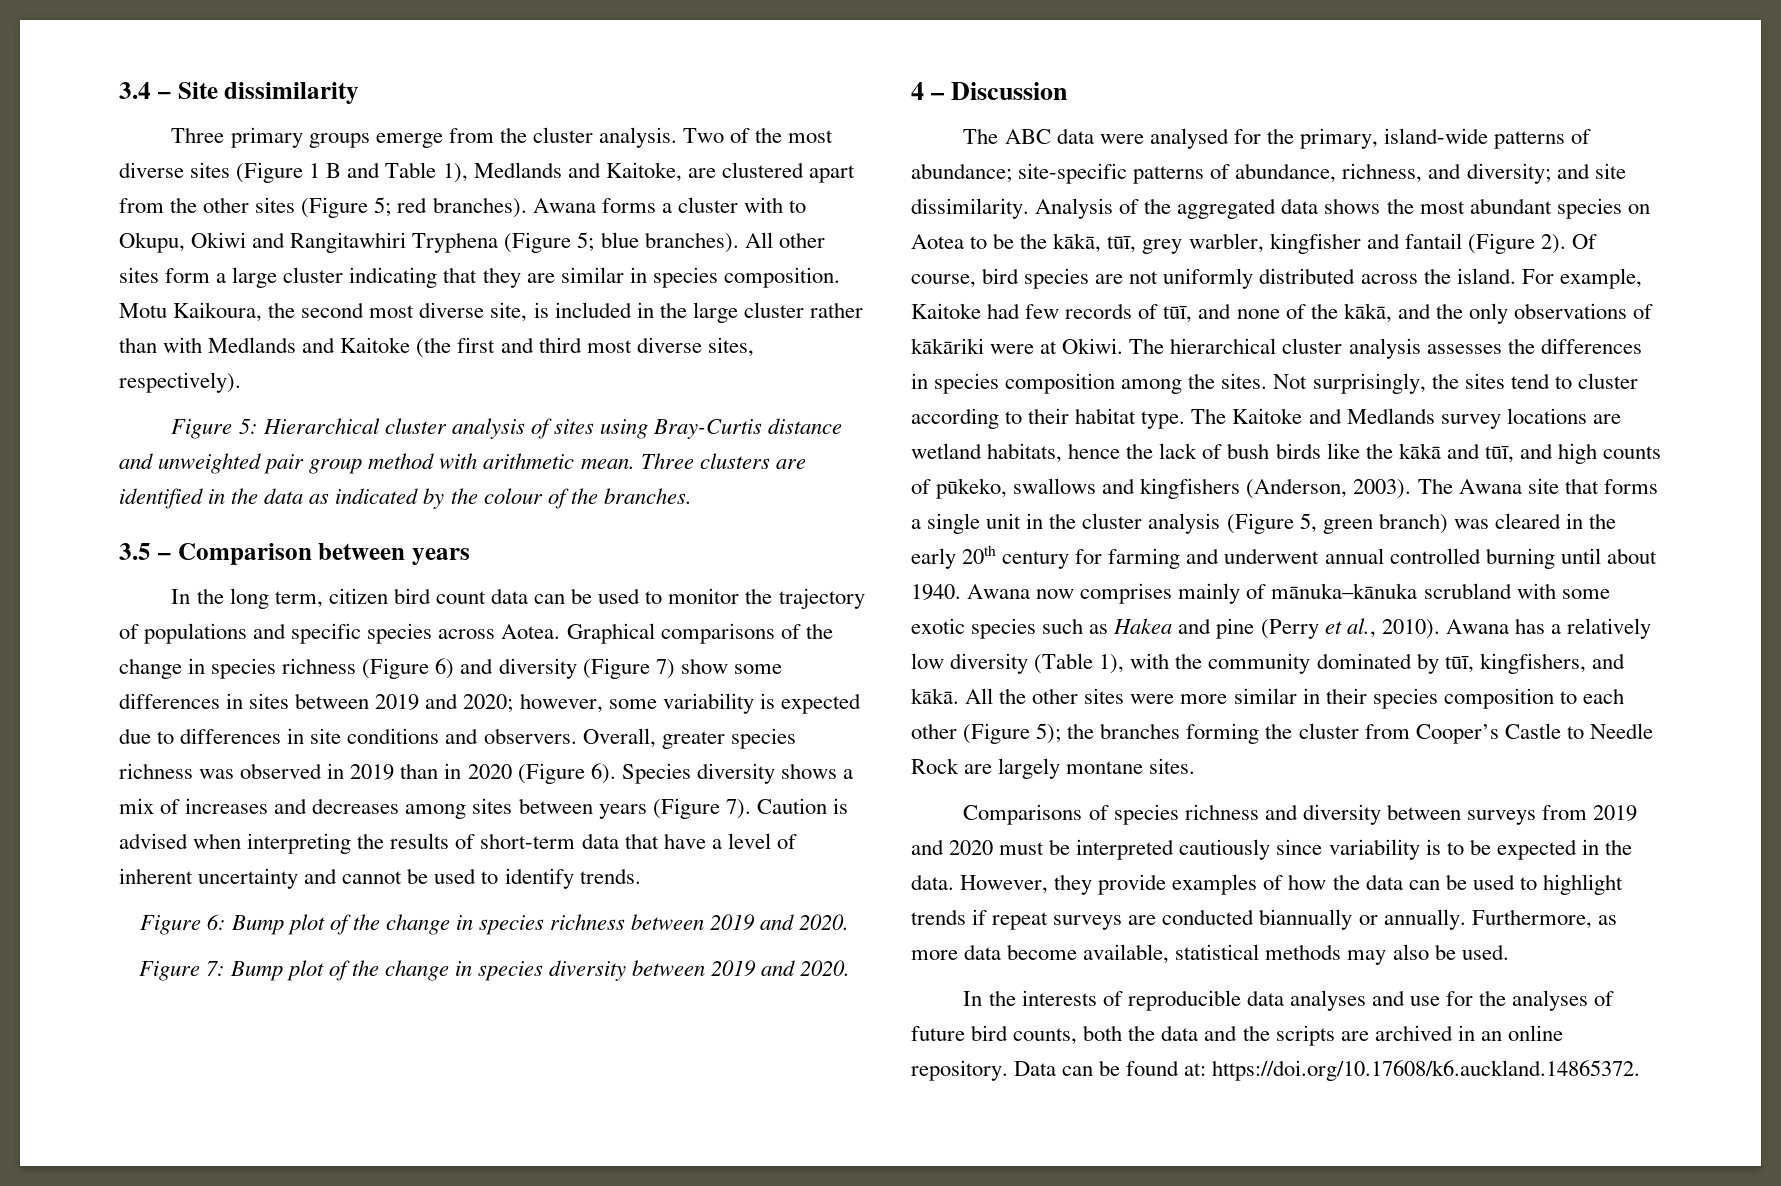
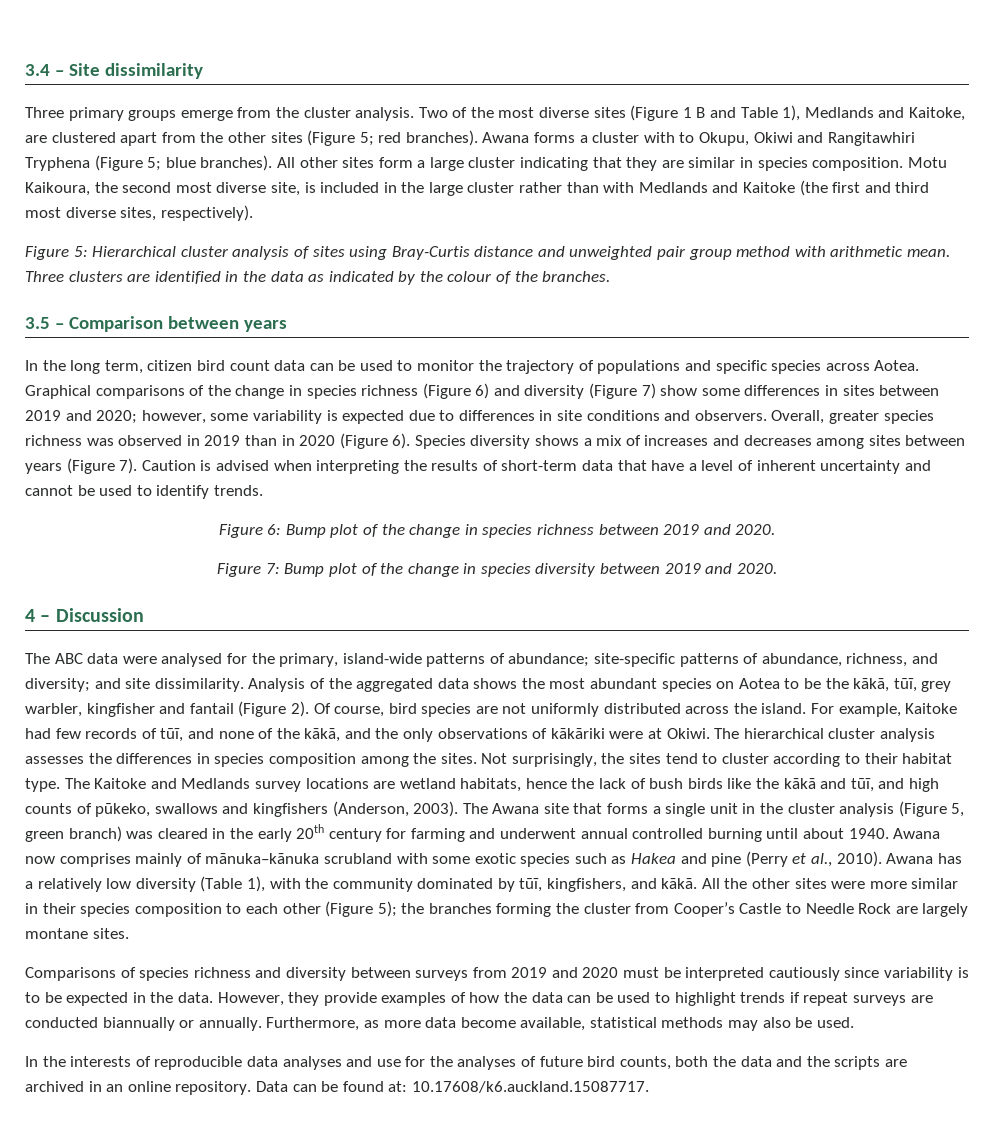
- Data can be found at: https://doi.org/10.17608/k6.auckland.14865372.
+ Data can be found at: 10.17608/k6.auckland.15087717.

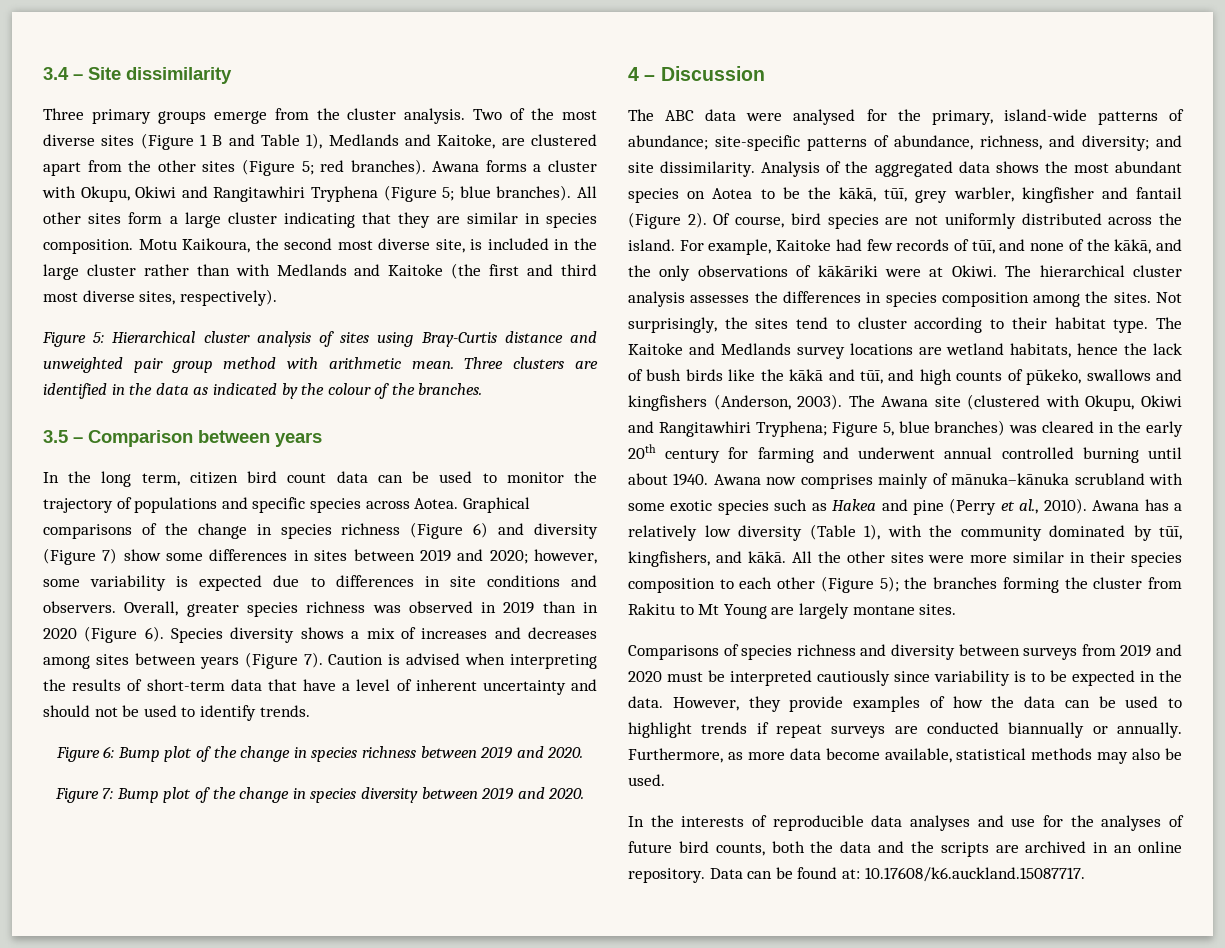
- Awana forms a cluster with to Okupu, Okiwi and Rangitawhiri Tryphena (Figure 5; blue branches).
+ Awana forms a cluster with Okupu, Okiwi and Rangitawhiri Tryphena (Figure 5; blue branches).
- Caution is advised when interpreting the results of short-term data that have a level of inherent uncertainty and cannot be used to identify trends.
+ Caution is advised when interpreting the results of short-term data that have a level of inherent uncertainty and should not be used to identify trends.
- The Awana site that forms a single unit in the cluster analysis (Figure 5, green branch) was cleared in the early 20th century for farming and underwent annual controlled burning until about 1940.
+ The Awana site (clustered with Okupu, Okiwi and Rangitawhiri Tryphena; Figure 5, blue branches) was cleared in the early 20th century for farming and underwent annual controlled burning until about 1940.
- All the other sites were more similar in their species composition to each other (Figure 5); the branches forming the cluster from Cooper’s Castle to Needle Rock are largely montane sites.
+ All the other sites were more similar in their species composition to each other (Figure 5); the branches forming the cluster from Rakitu to Mt Young are largely montane sites.

